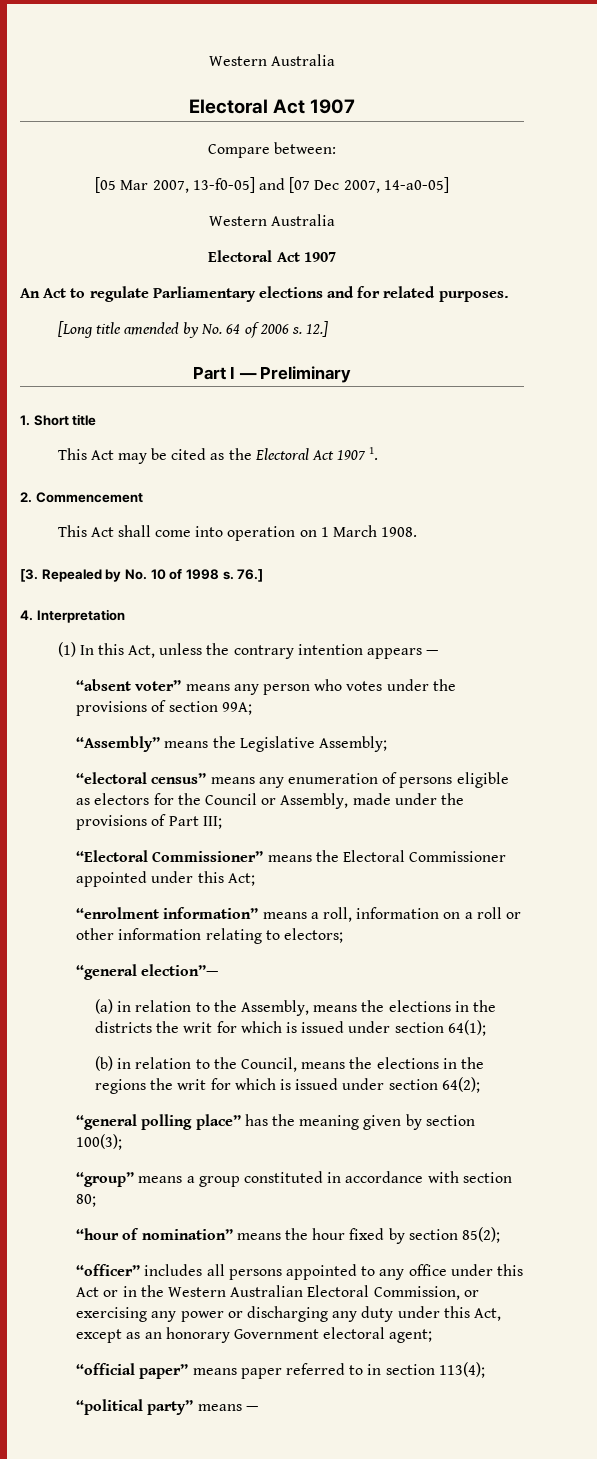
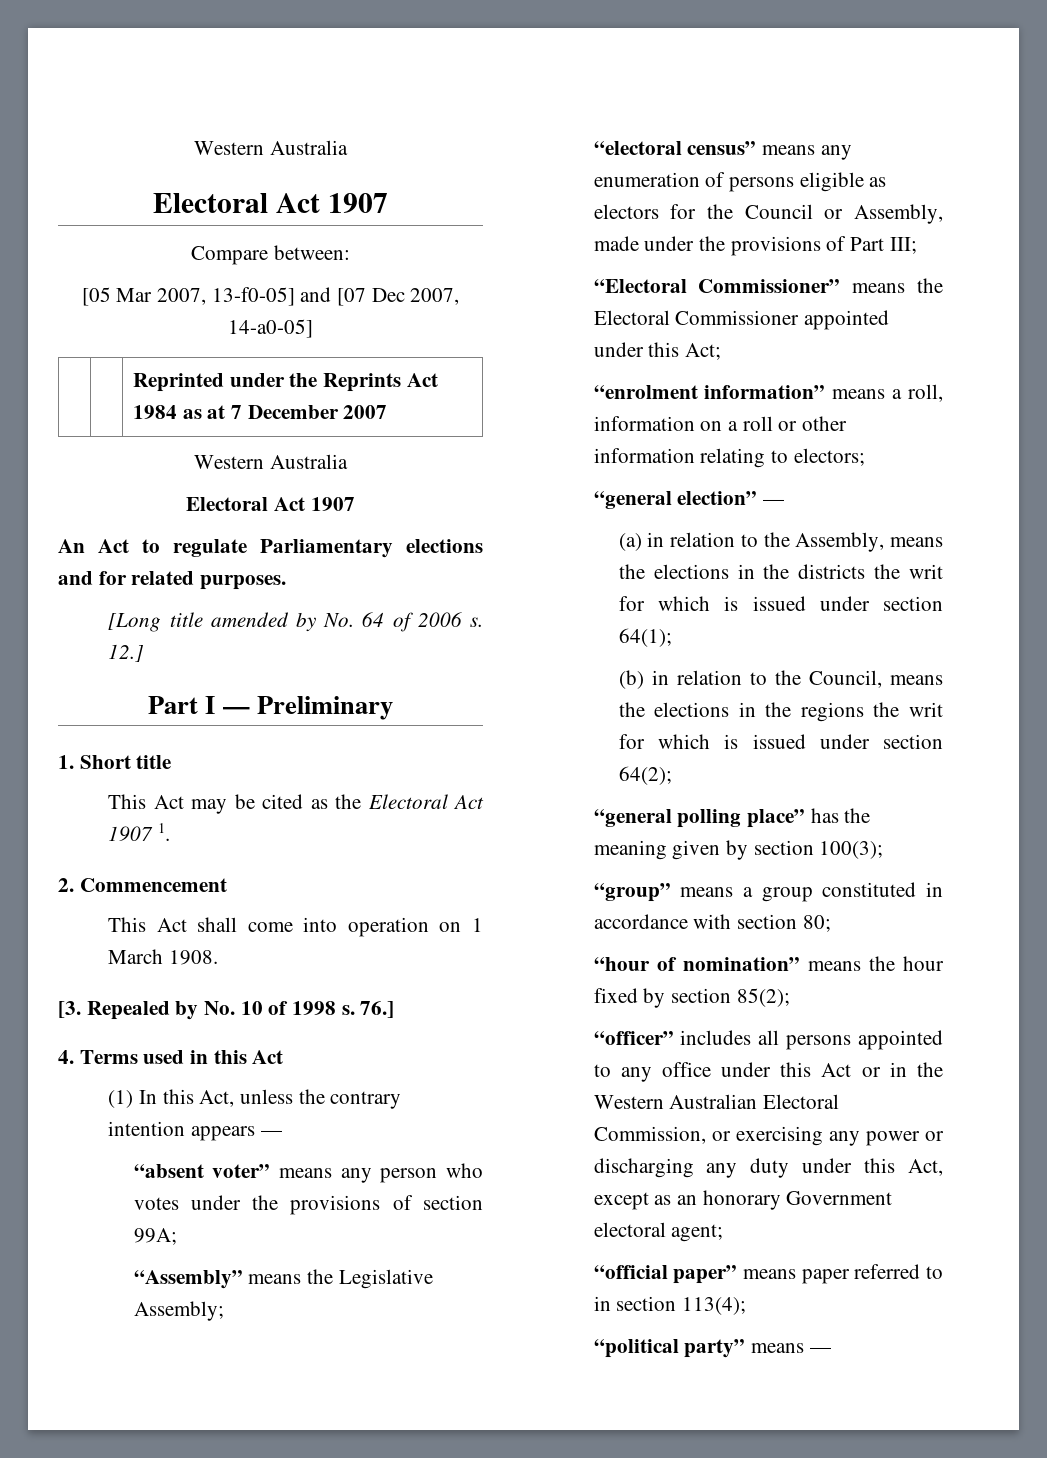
+ | | Reprinted under the Reprints Act 1984 as at 7 December 2007
- 4. Interpretation
+ 4. Terms used in this Act
- “general election”—
+ “general election” —

